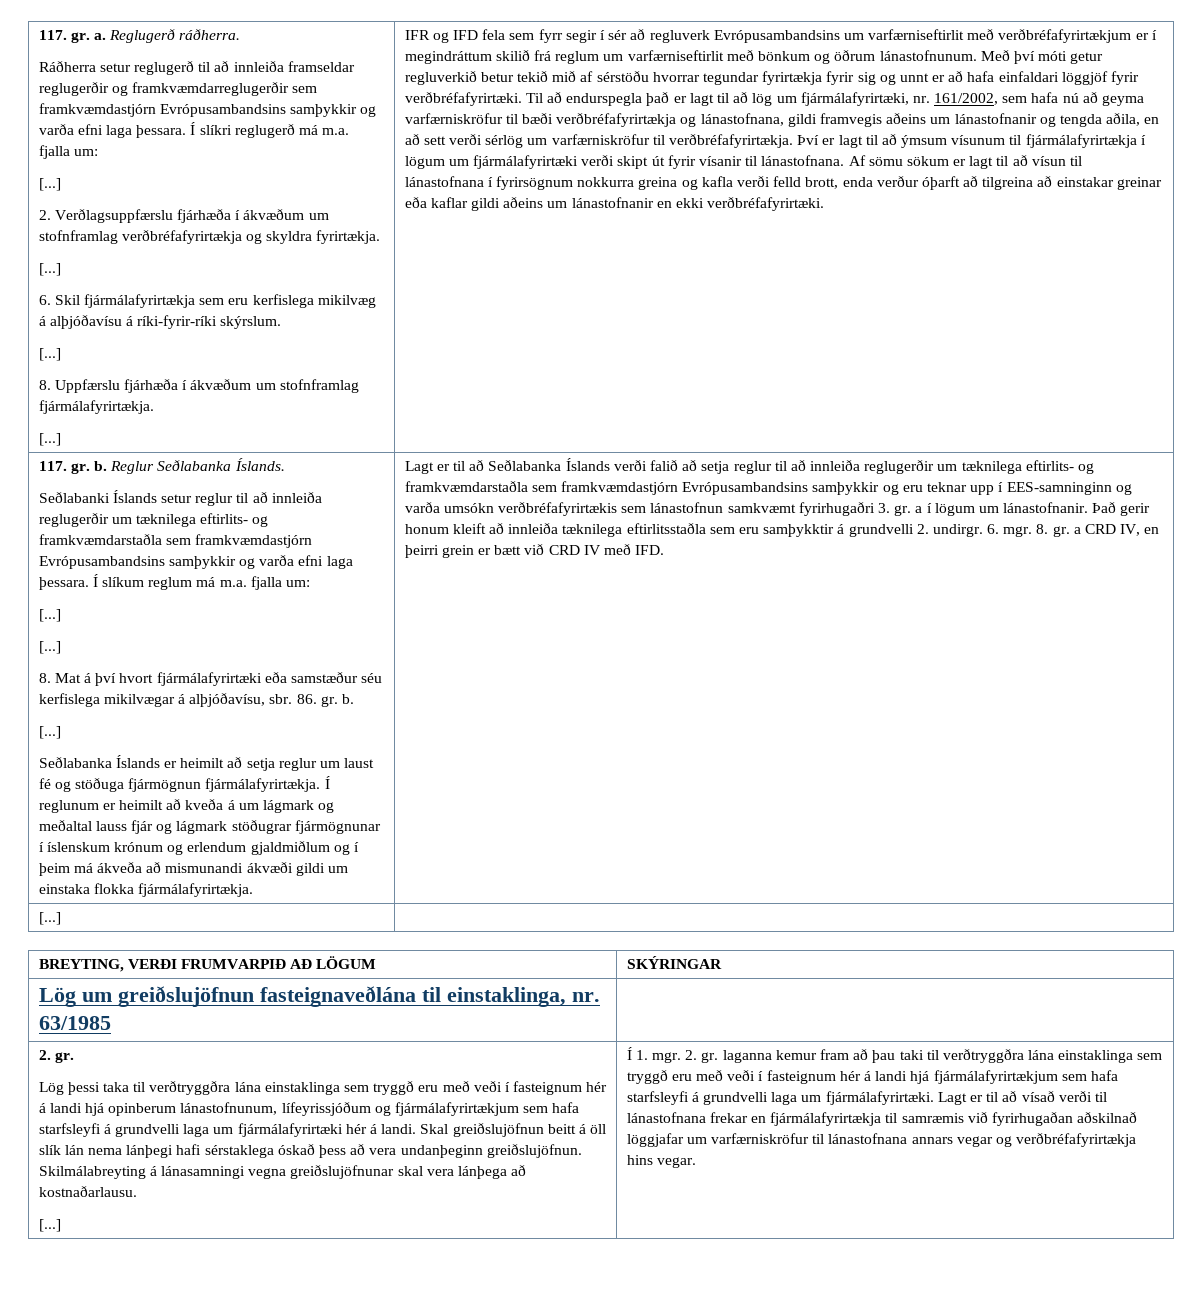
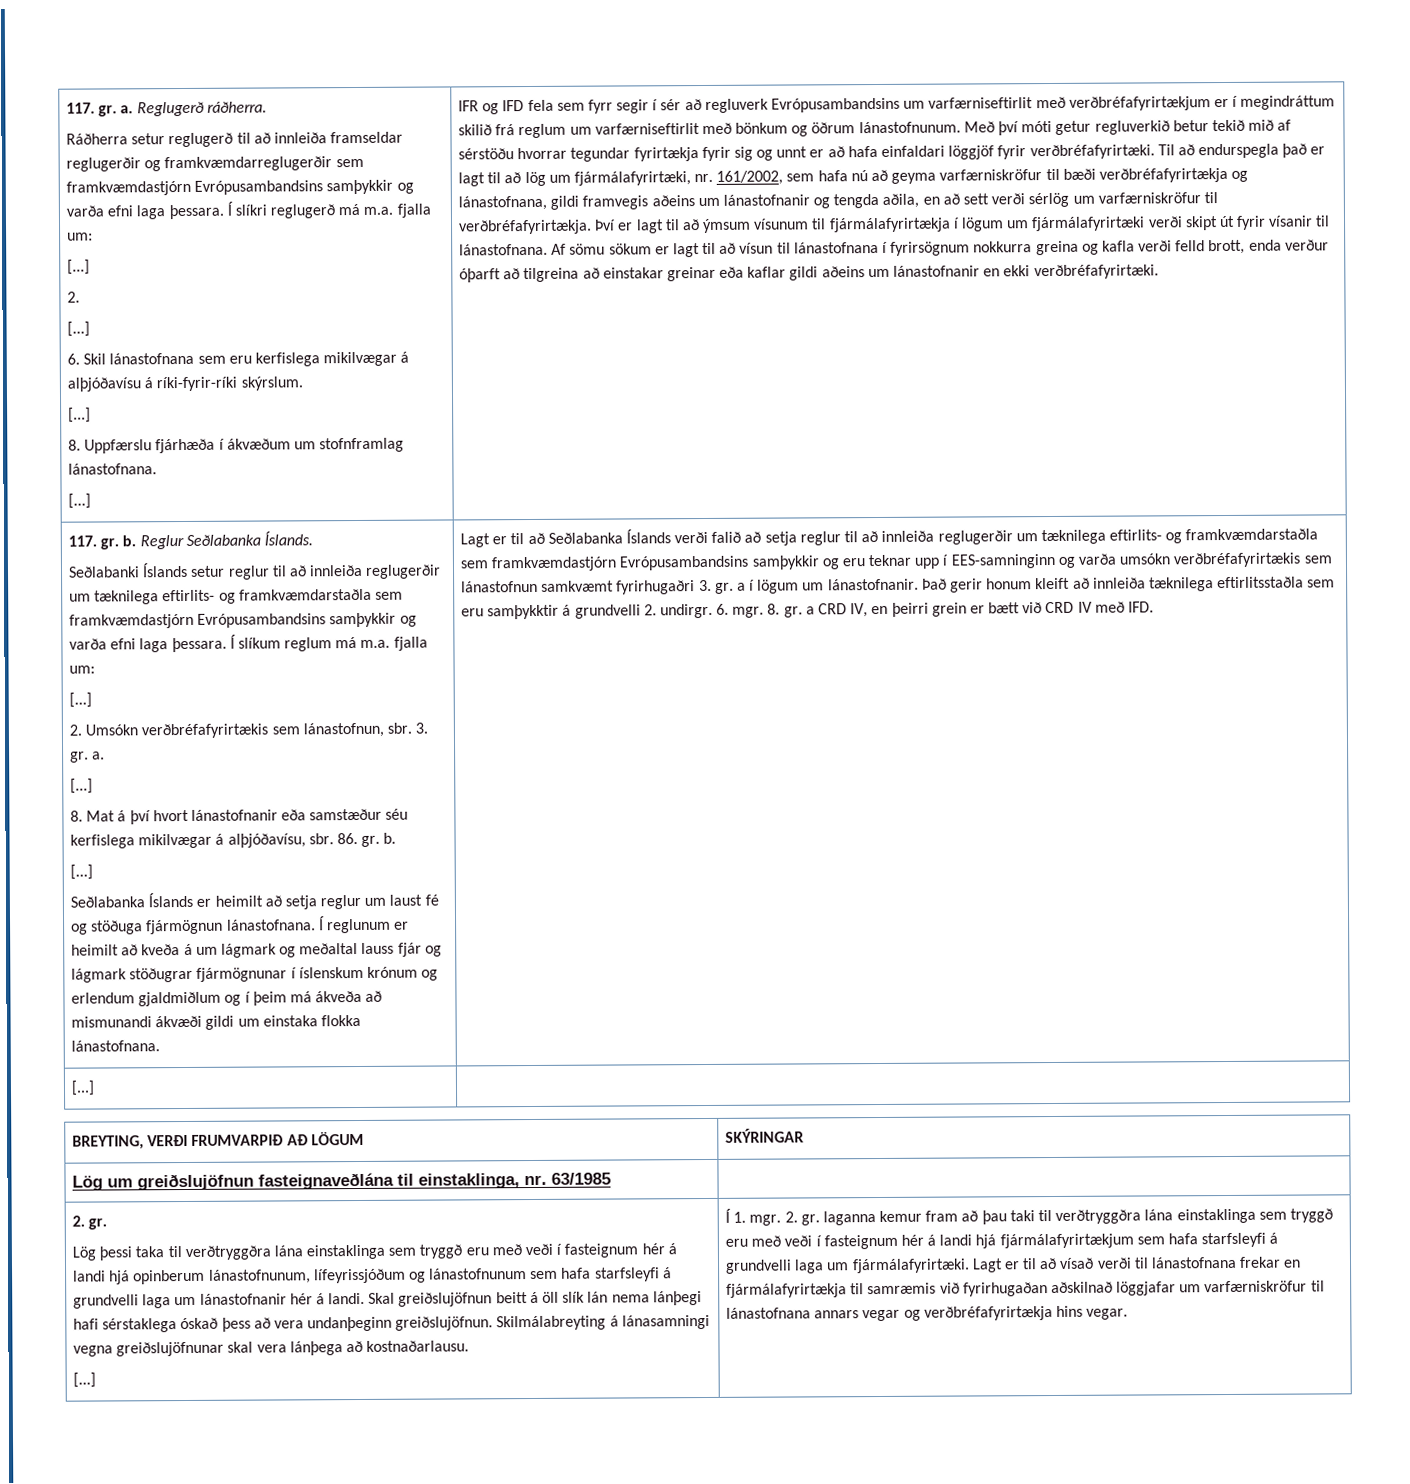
  Í slíkri reglugerð má m.a. fjalla um:
  [...]
- 2. Verðlagsuppfærslu fjárhæða í ákvæðum um stofnframlag verðbréfafyrirtækja og skyldra fyrirtækja.
+ 2.
- 6. Skil fjármálafyrirtækja sem eru kerfislega mikilvæg á alþjóðavísu á ríki-fyrir-ríki skýrslum.
+ 6. Skil lánastofnana sem eru kerfislega mikilvægar á alþjóðavísu á ríki-fyrir-ríki skýrslum.
- 8. Uppfærslu fjárhæða í ákvæðum um stofnframlag fjármálafyrirtækja.
+ 8. Uppfærslu fjárhæða í ákvæðum um stofnframlag lánastofnana.
+ 2. Umsókn verðbréfafyrirtækis sem lánastofnun, sbr. 3. gr. a.
- 8. Mat á því hvort fjármálafyrirtæki eða samstæður séu kerfislega mikilvægar á alþjóðavísu, sbr.
+ 8. Mat á því hvort lánastofnanir eða samstæður séu kerfislega mikilvægar á alþjóðavísu, sbr.
- Seðlabanka Íslands er heimilt að setja reglur um laust fé og stöðuga fjármögnun fjármálafyrirtækja.
+ Seðlabanka Íslands er heimilt að setja reglur um laust fé og stöðuga fjármögnun lánastofnana.
- Í reglunum er heimilt að kveða á um lágmark og meðaltal lauss fjár og lágmark stöðugrar fjármögnunar í íslenskum krónum og erlendum gjaldmiðlum og í þeim má ákveða að mismunandi ákvæði gildi um einstaka flokka fjármálafyrirtækja.
+ Í reglunum er heimilt að kveða á um lágmark og meðaltal lauss fjár og lágmark stöðugrar fjármögnunar í íslenskum krónum og erlendum gjaldmiðlum og í þeim má ákveða að mismunandi ákvæði gildi um einstaka flokka lánastofnana.
- Lög þessi taka til verðtryggðra lána einstaklinga sem tryggð eru með veði í fasteignum hér á landi hjá opinberum lánastofnunum, lífeyrissjóðum og fjármálafyrirtækjum sem hafa starfsleyfi á grundvelli laga um fjármálafyrirtæki hér á landi.
+ Lög þessi taka til verðtryggðra lána einstaklinga sem tryggð eru með veði í fasteignum hér á landi hjá opinberum lánastofnunum, lífeyrissjóðum og lánastofnunum sem hafa starfsleyfi á grundvelli laga um lánastofnanir hér á landi.

